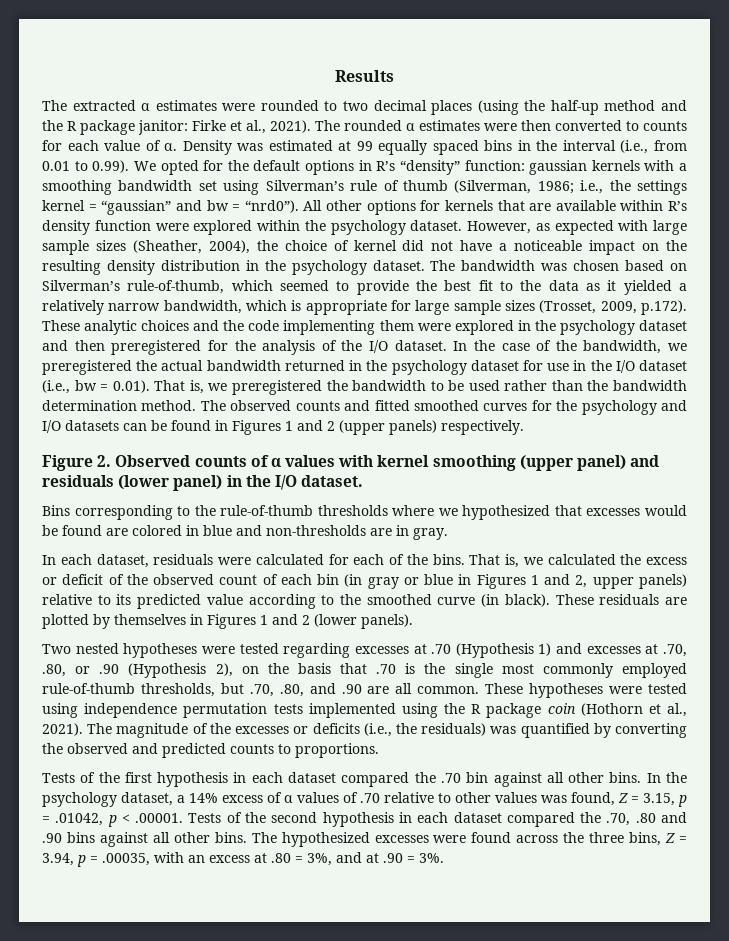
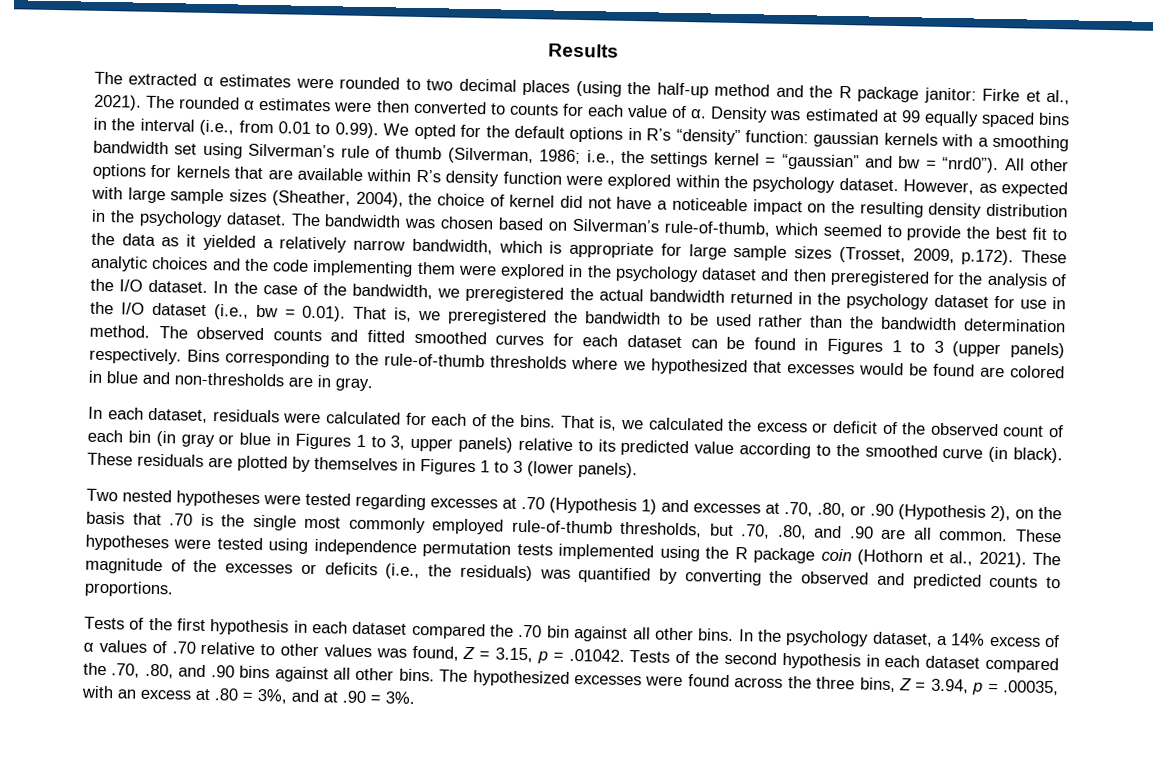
- The observed counts and fitted smoothed curves for the psychology and I/O datasets can be found in Figures 1 and 2 (upper panels) respectively.
- Figure 2. Observed counts of α values with kernel smoothing (upper panel) and residuals (lower panel) in the I/O dataset.
- Bins corresponding to the rule-of-thumb thresholds where we hypothesized that excesses would be found are colored in blue and non-thresholds are in gray.
+ The observed counts and fitted smoothed curves for each dataset can be found in Figures 1 to 3 (upper panels) respectively. Bins corresponding to the rule-of-thumb thresholds where we hypothesized that excesses would be found are colored in blue and non-thresholds are in gray.
- That is, we calculated the excess or deficit of the observed count of each bin (in gray or blue in Figures 1 and 2, upper panels) relative to its predicted value according to the smoothed curve (in black).
+ That is, we calculated the excess or deficit of the observed count of each bin (in gray or blue in Figures 1 to 3, upper panels) relative to its predicted value according to the smoothed curve (in black).
- These residuals are plotted by themselves in Figures 1 and 2 (lower panels).
+ These residuals are plotted by themselves in Figures 1 to 3 (lower panels).
- In the psychology dataset, a 14% excess of α values of .70 relative to other values was found, Z = 3.15, p = .01042, p < .00001. Tests of the second hypothesis in each dataset compared the .70, .80 and .90 bins against all other bins.
+ In the psychology dataset, a 14% excess of α values of .70 relative to other values was found, Z = 3.15, p = .01042. Tests of the second hypothesis in each dataset compared the .70, .80, and .90 bins against all other bins.

